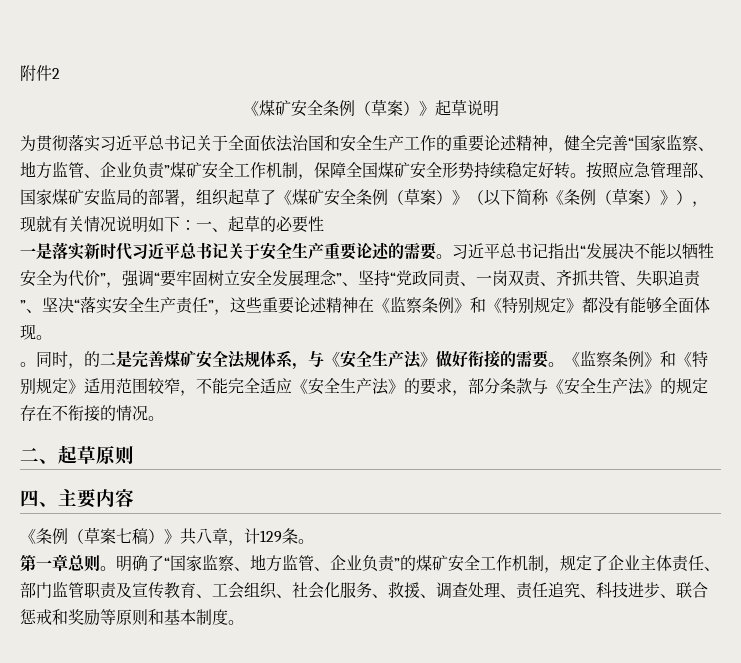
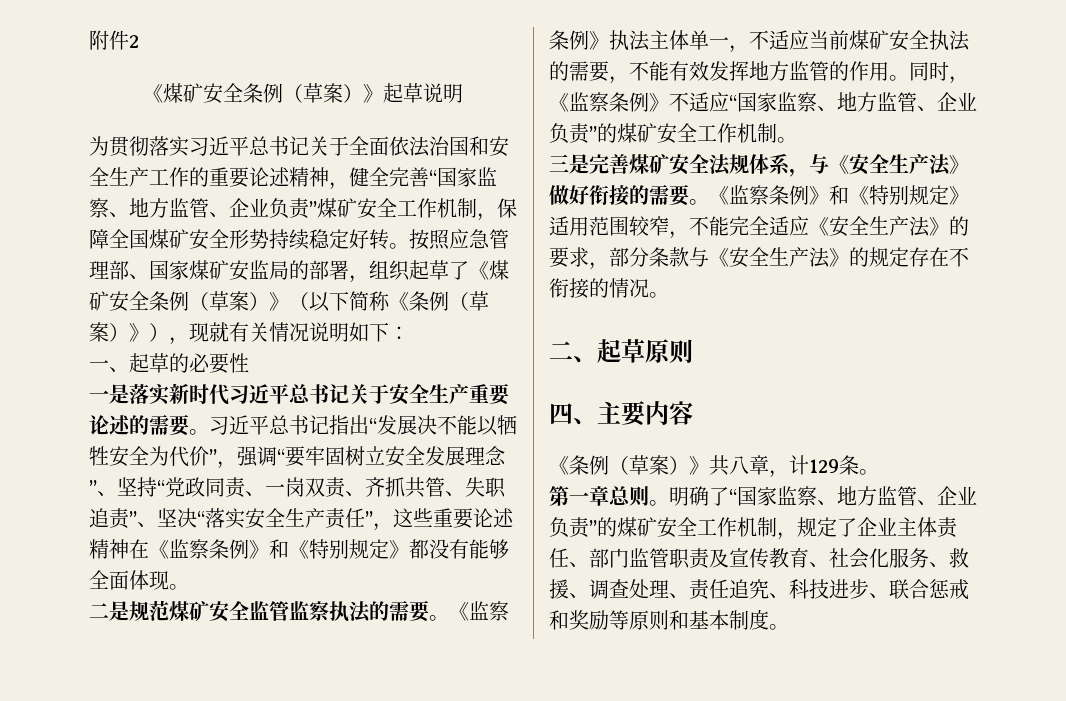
- 按照应急管理部、国家煤矿安监局的部署，组织起草了《煤矿安全条例（草案）》（以下简称《条例（草案）》），现就有关情况说明如下：一、起草的必要性
+ 按照应急管理部、国家煤矿安监局的部署，组织起草了《煤矿安全条例（草案）》（以下简称《条例（草案）》），现就有关情况说明如下：
+ 一、起草的必要性
- 。同时，的二是完善煤矿安全法规体系，与《安全生产法》做好衔接的需要。
+ 二是规范煤矿安全监管监察执法的需要。《监察条例》执法主体单一，不适应当前煤矿安全执法的需要，不能有效发挥地方监管的作用。同时，《监察条例》不适应“国家监察、地方监管、企业负责”的煤矿安全工作机制。
+ 三是完善煤矿安全法规体系，与《安全生产法》做好衔接的需要。
- 《条例（草案七稿）》共八章，计129条。
+ 《条例（草案）》共八章，计129条。
- 明确了“国家监察、地方监管、企业负责”的煤矿安全工作机制，规定了企业主体责任、部门监管职责及宣传教育、工会组织、社会化服务、救援、调查处理、责任追究、科技进步、联合惩戒和奖励等原则和基本制度。
+ 明确了“国家监察、地方监管、企业负责”的煤矿安全工作机制，规定了企业主体责任、部门监管职责及宣传教育、社会化服务、救援、调查处理、责任追究、科技进步、联合惩戒和奖励等原则和基本制度。

